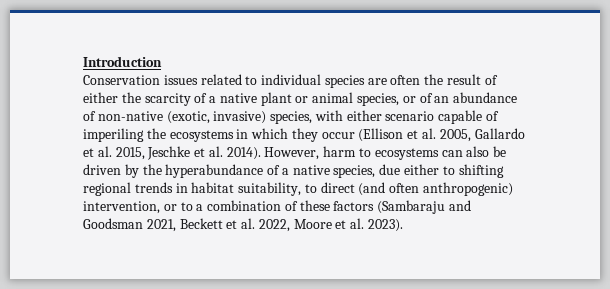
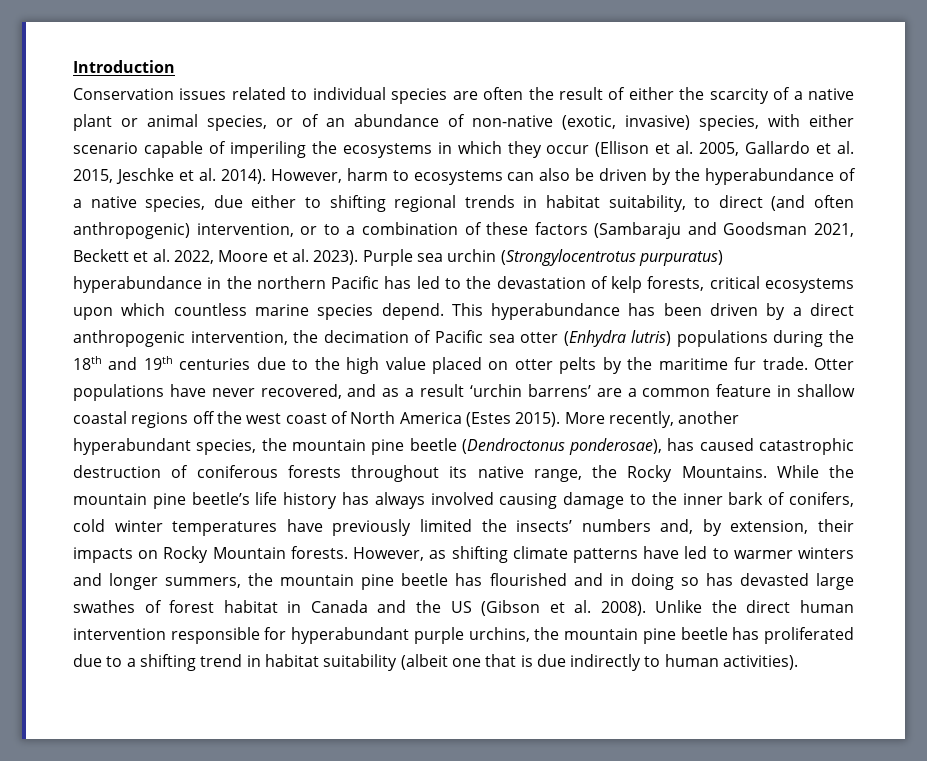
+ Purple sea urchin (Strongylocentrotus purpuratus) hyperabundance in the northern Pacific has led to the devastation of kelp forests, critical ecosystems upon which countless marine species depend. This hyperabundance has been driven by a direct anthropogenic intervention, the decimation of Pacific sea otter (Enhydra lutris) populations during the 18th and 19th centuries due to the high value placed on otter pelts by the maritime fur trade. Otter populations have never recovered, and as a result ‘urchin barrens’ are a common feature in shallow coastal regions off the west coast of North America (Estes 2015). More recently, another hyperabundant species, the mountain pine beetle (Dendroctonus ponderosae), has caused catastrophic destruction of coniferous forests throughout its native range, the Rocky Mountains. While the mountain pine beetle’s life history has always involved causing damage to the inner bark of conifers, cold winter temperatures have previously limited the insects’ numbers and, by extension, their impacts on Rocky Mountain forests. However, as shifting climate patterns have led to warmer winters and longer summers, the mountain pine beetle has flourished and in doing so has devasted large swathes of forest habitat in Canada and the US (Gibson et al. 2008). Unlike the direct human intervention responsible for hyperabundant purple urchins, the mountain pine beetle has proliferated due to a shifting trend in habitat suitability (albeit one that is due indirectly to human activities).

